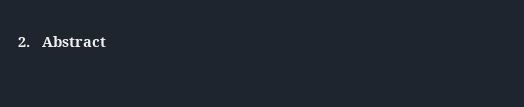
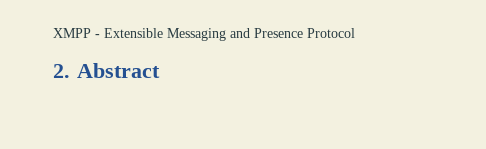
+ XMPP - Extensible Messaging and Presence Protocol

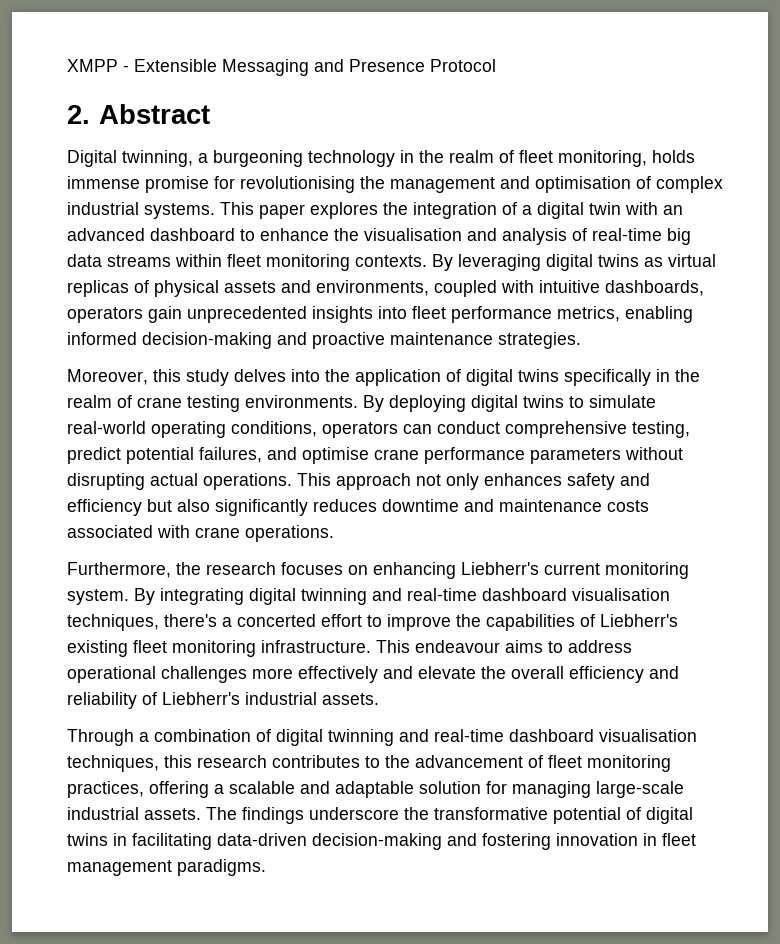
+ Digital twinning, a burgeoning technology in the realm of fleet monitoring, holds immense promise for revolutionising the management and optimisation of complex industrial systems. This paper explores the integration of a digital twin with an advanced dashboard to enhance the visualisation and analysis of real-time big data streams within fleet monitoring contexts. By leveraging digital twins as virtual replicas of physical assets and environments, coupled with intuitive dashboards, operators gain unprecedented insights into fleet performance metrics, enabling informed decision-making and proactive maintenance strategies.
+ Moreover, this study delves into the application of digital twins specifically in the realm of crane testing environments. By deploying digital twins to simulate real-world operating conditions, operators can conduct comprehensive testing, predict potential failures, and optimise crane performance parameters without disrupting actual operations. This approach not only enhances safety and efficiency but also significantly reduces downtime and maintenance costs associated with crane operations.
+ Furthermore, the research focuses on enhancing Liebherr's current monitoring system. By integrating digital twinning and real-time dashboard visualisation techniques, there's a concerted effort to improve the capabilities of Liebherr's existing fleet monitoring infrastructure. This endeavour aims to address operational challenges more effectively and elevate the overall efficiency and reliability of Liebherr's industrial assets.
+ Through a combination of digital twinning and real-time dashboard visualisation techniques, this research contributes to the advancement of fleet monitoring practices, offering a scalable and adaptable solution for managing large-scale industrial assets. The findings underscore the transformative potential of digital twins in facilitating data-driven decision-making and fostering innovation in fleet management paradigms.

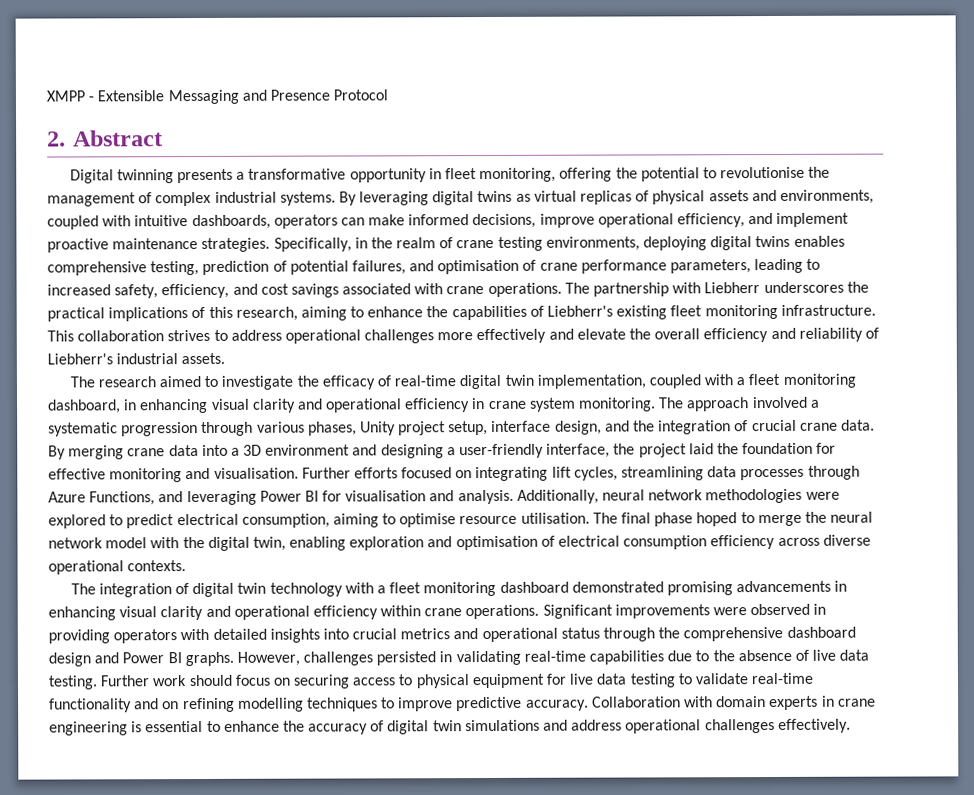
- Digital twinning, a burgeoning technology in the realm of fleet monitoring, holds immense promise for revolutionising the management and optimisation of complex industrial systems. This paper explores the integration of a digital twin with an advanced dashboard to enhance the visualisation and analysis of real-time big data streams within fleet monitoring contexts.
+ Digital twinning presents a transformative opportunity in fleet monitoring, offering the potential to revolutionise the management of complex industrial systems.
- By leveraging digital twins as virtual replicas of physical assets and environments, coupled with intuitive dashboards, operators gain unprecedented insights into fleet performance metrics, enabling informed decision-making and proactive maintenance strategies.
- Moreover, this study delves into the application of digital twins specifically in the realm of crane testing environments. By deploying digital twins to simulate real-world operating conditions, operators can conduct comprehensive testing, predict potential failures, and optimise crane performance parameters without disrupting actual operations. This approach not only enhances safety and efficiency but also significantly reduces downtime and maintenance costs associated with crane operations.
- Furthermore, the research focuses on enhancing Liebherr's current monitoring system. By integrating digital twinning and real-time dashboard visualisation techniques, there's a concerted effort to improve the capabilities of Liebherr's existing fleet monitoring infrastructure.
+ By leveraging digital twins as virtual replicas of physical assets and environments, coupled with intuitive dashboards, operators can make informed decisions, improve operational efficiency, and implement proactive maintenance strategies. Specifically, in the realm of crane testing environments, deploying digital twins enables comprehensive testing, prediction of potential failures, and optimisation of crane performance parameters, leading to increased safety, efficiency, and cost savings associated with crane operations. The partnership with Liebherr underscores the practical implications of this research, aiming to enhance the capabilities of Liebherr's existing fleet monitoring infrastructure.
- This endeavour aims to address operational challenges more effectively and elevate the overall efficiency and reliability of Liebherr's industrial assets.
+ This collaboration strives to address operational challenges more effectively and elevate the overall efficiency and reliability of Liebherr's industrial assets.
- Through a combination of digital twinning and real-time dashboard visualisation techniques, this research contributes to the advancement of fleet monitoring practices, offering a scalable and adaptable solution for managing large-scale industrial assets. The findings underscore the transformative potential of digital twins in facilitating data-driven decision-making and fostering innovation in fleet management paradigms.
+ The research aimed to investigate the efficacy of real-time digital twin implementation, coupled with a fleet monitoring dashboard, in enhancing visual clarity and operational efficiency in crane system monitoring. The approach involved a systematic progression through various phases, Unity project setup, interface design, and the integration of crucial crane data. By merging crane data into a 3D environment and designing a user-friendly interface, the project laid the foundation for effective monitoring and visualisation. Further efforts focused on integrating lift cycles, streamlining data processes through Azure Functions, and leveraging Power BI for visualisation and analysis. Additionally, neural network methodologies were explored to predict electrical consumption, aiming to optimise resource utilisation. The final phase hoped to merge the neural network model with the digital twin, enabling exploration and optimisation of electrical consumption efficiency across diverse operational contexts.
+ The integration of digital twin technology with a fleet monitoring dashboard demonstrated promising advancements in enhancing visual clarity and operational efficiency within crane operations. Significant improvements were observed in providing operators with detailed insights into crucial metrics and operational status through the comprehensive dashboard design and Power BI graphs. However, challenges persisted in validating real-time capabilities due to the absence of live data testing. Further work should focus on securing access to physical equipment for live data testing to validate real-time functionality and on refining modelling techniques to improve predictive accuracy. Collaboration with domain experts in crane engineering is essential to enhance the accuracy of digital twin simulations and address operational challenges effectively.

